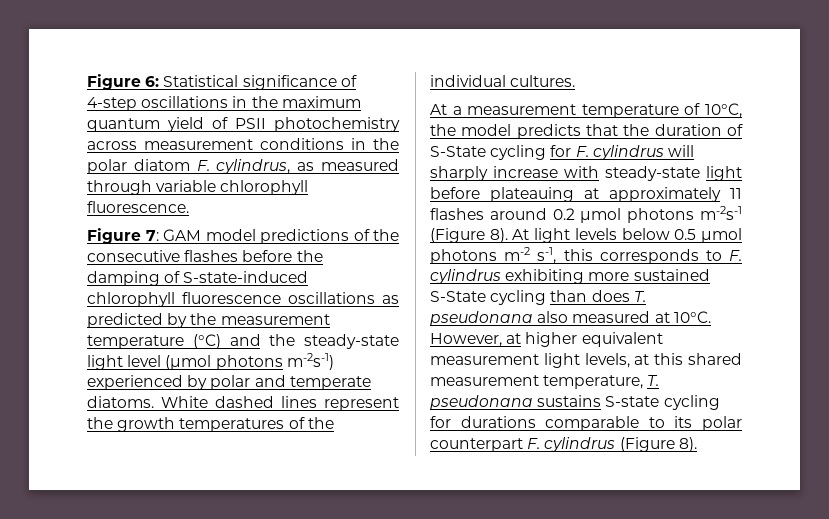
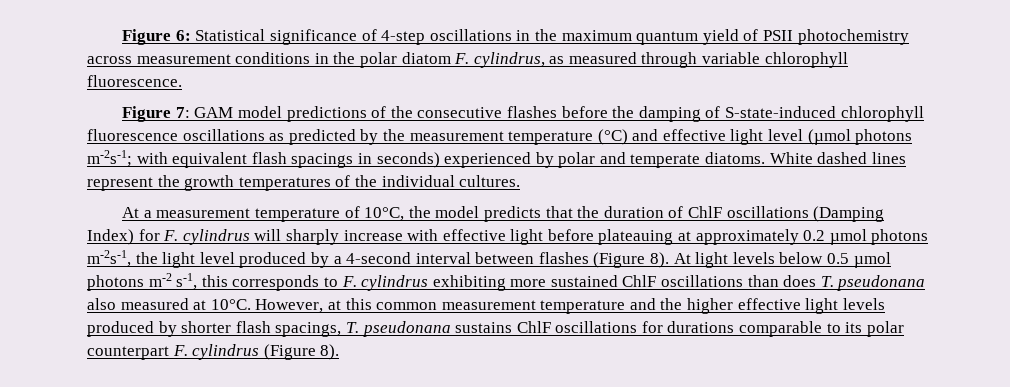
- Figure 7: GAM model predictions of the consecutive flashes before the damping of S-state-induced chlorophyll fluorescence oscillations as predicted by the measurement temperature (°C) and the steady-state light level (µmol photons m-2s-1) experienced by polar and temperate diatoms.
+ Figure 7: GAM model predictions of the consecutive flashes before the damping of S-state-induced chlorophyll fluorescence oscillations as predicted by the measurement temperature (°C) and effective light level (µmol photons m-2s-1; with equivalent flash spacings in seconds) experienced by polar and temperate diatoms.
- At a measurement temperature of 10°C, the model predicts that the duration of S-State cycling for F. cylindrus will sharply increase with steady-state light before plateauing at approximately 11 flashes around 0.2 µmol photons m-2s-1 (Figure 8).
+ At a measurement temperature of 10°C, the model predicts that the duration of ChlF oscillations (Damping Index) for F. cylindrus will sharply increase with effective light before plateauing at approximately 0.2 µmol photons m-2s-1, the light level produced by a 4-second interval between flashes (Figure 8).
- At light levels below 0.5 µmol photons m-2 s-1, this corresponds to F. cylindrus exhibiting more sustained S-State cycling than does T. pseudonana also measured at 10°C.
+ At light levels below 0.5 µmol photons m-2 s-1, this corresponds to F. cylindrus exhibiting more sustained ChlF oscillations than does T. pseudonana also measured at 10°C.
- However, at higher equivalent measurement light levels, at this shared measurement temperature, T. pseudonana sustains S-state cycling for durations comparable to its polar counterpart F. cylindrus (Figure 8).
+ However, at this common measurement temperature and the higher effective light levels produced by shorter flash spacings, T. pseudonana sustains ChlF oscillations for durations comparable to its polar counterpart F. cylindrus (Figure 8).

